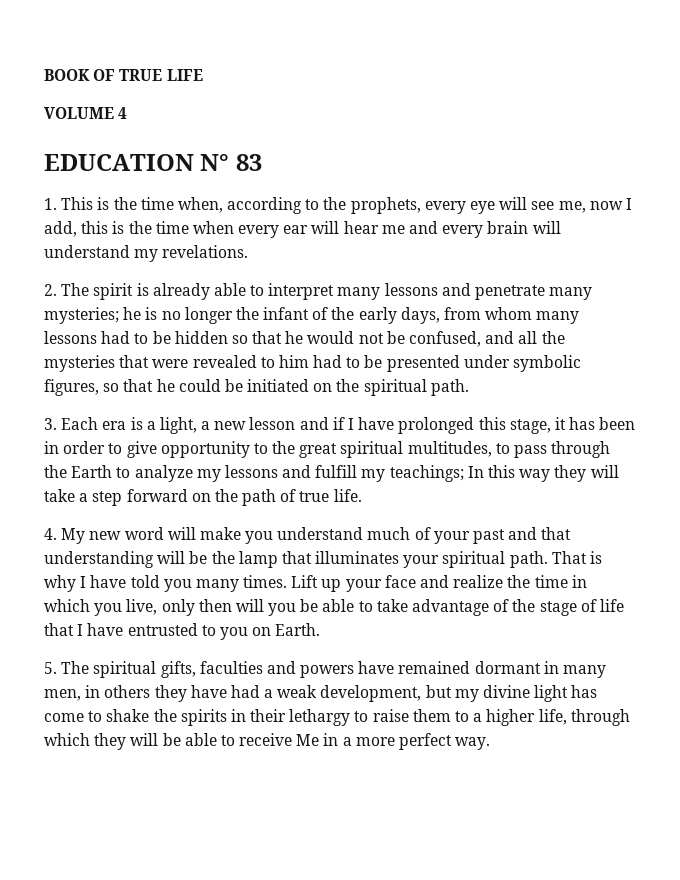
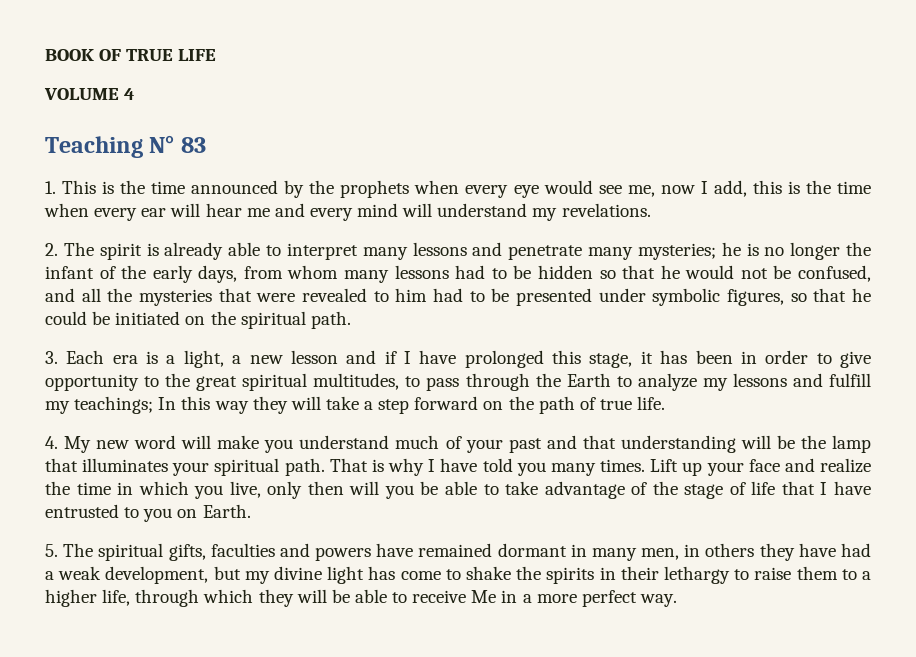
- EDUCATION N° 83
+ Teaching N° 83
- 1. This is the time when, according to the prophets, every eye will see me, now I add, this is the time when every ear will hear me and every brain will understand my revelations.
+ 1. This is the time announced by the prophets when every eye would see me, now I add, this is the time when every ear will hear me and every mind will understand my revelations.

